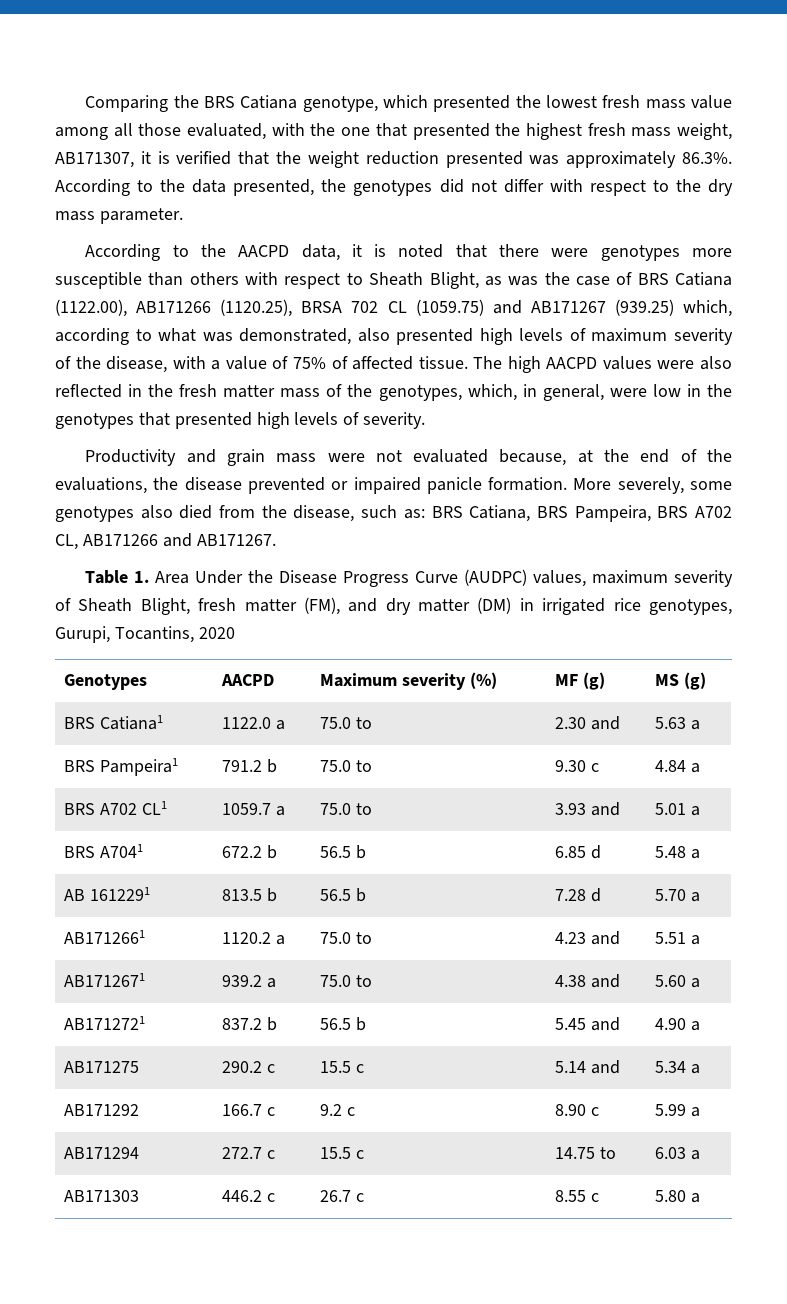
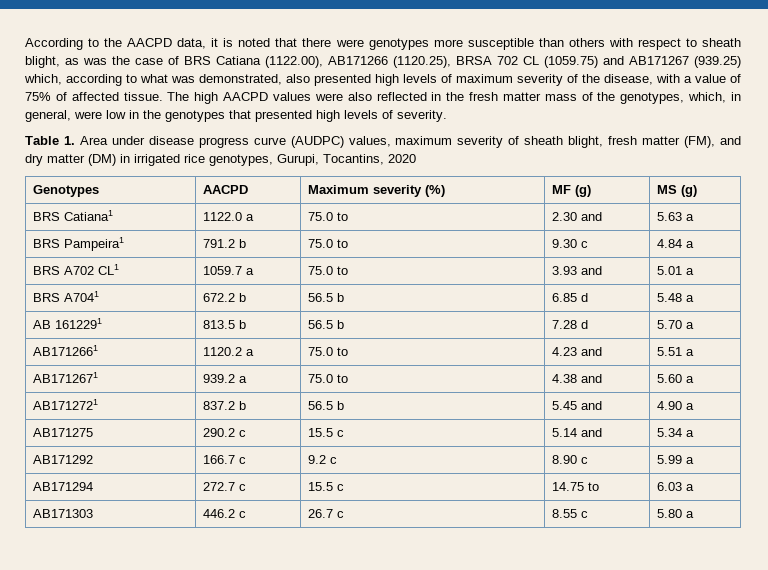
- Comparing the BRS Catiana genotype, which presented the lowest fresh mass value among all those evaluated, with the one that presented the highest fresh mass weight, AB171307, it is verified that the weight reduction presented was approximately 86.3%. According to the data presented, the genotypes did not differ with respect to the dry mass parameter.
- According to the AACPD data, it is noted that there were genotypes more susceptible than others with respect to Sheath Blight, as was the case of BRS Catiana (1122.00), AB171266 (1120.25), BRSA 702 CL (1059.75) and AB171267 (939.25) which, according to what was demonstrated, also presented high levels of maximum severity of the disease, with a value of 75% of affected tissue.
+ According to the AACPD data, it is noted that there were genotypes more susceptible than others with respect to sheath blight, as was the case of BRS Catiana (1122.00), AB171266 (1120.25), BRSA 702 CL (1059.75) and AB171267 (939.25) which, according to what was demonstrated, also presented high levels of maximum severity of the disease, with a value of 75% of affected tissue.
- Productivity and grain mass were not evaluated because, at the end of the evaluations, the disease prevented or impaired panicle formation. More severely, some genotypes also died from the disease, such as: BRS Catiana, BRS Pampeira, BRS A702 CL, AB171266 and AB171267.
- Table 1. Area Under the Disease Progress Curve (AUDPC) values, maximum severity of Sheath Blight, fresh matter (FM), and dry matter (DM) in irrigated rice genotypes, Gurupi, Tocantins, 2020
+ Table 1. Area under disease progress curve (AUDPC) values, maximum severity of sheath blight, fresh matter (FM), and dry matter (DM) in irrigated rice genotypes, Gurupi, Tocantins, 2020

